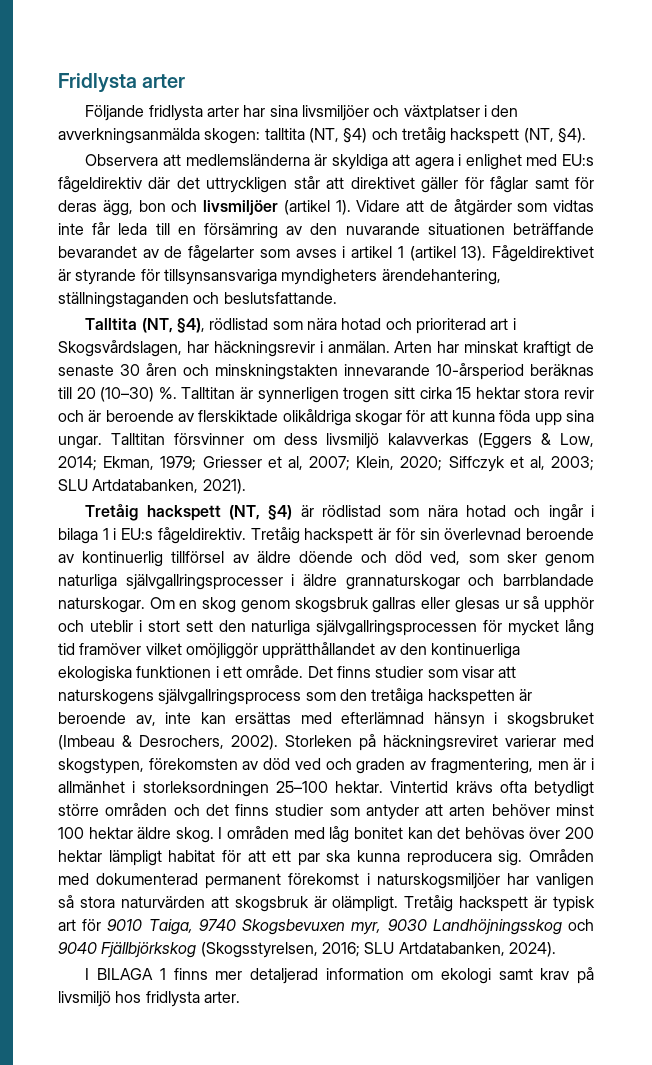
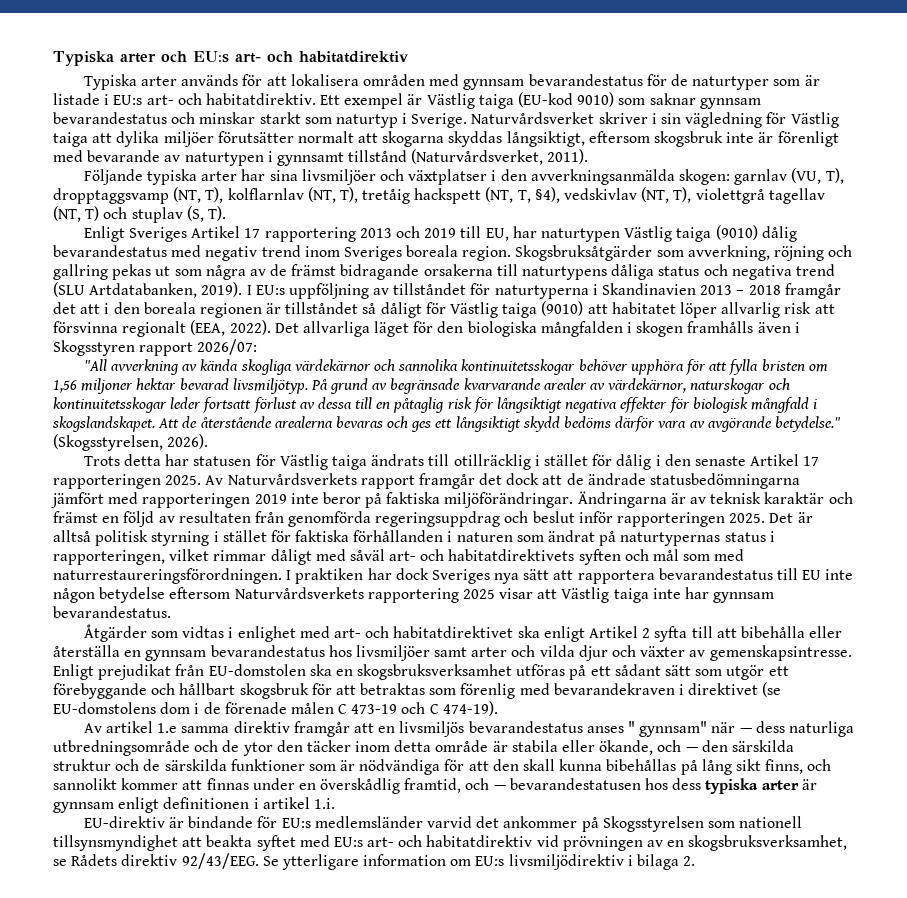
- Fridlysta arter
+ Typiska arter och EU:s art- och habitatdirektiv
+ Typiska arter används för att lokalisera områden med gynnsam bevarandestatus för de naturtyper som är listade i EU:s art- och habitatdirektiv. Ett exempel är Västlig taiga (EU-kod 9010) som saknar gynnsam bevarandestatus och minskar starkt som naturtyp i Sverige. Naturvårdsverket skriver i sin vägledning för Västlig taiga att dylika miljöer förutsätter normalt att skogarna skyddas långsiktigt, eftersom skogsbruk inte är förenligt med bevarande av naturtypen i gynnsamt tillstånd (Naturvårdsverket, 2011).
- Följande fridlysta arter har sina livsmiljöer och växtplatser i den avverkningsanmälda skogen: talltita (NT, §4) och tretåig hackspett (NT, §4).
- Observera att medlemsländerna är skyldiga att agera i enlighet med EU:s fågeldirektiv där det uttryckligen står att direktivet gäller för fåglar samt för deras ägg, bon och livsmiljöer (artikel 1). Vidare att de åtgärder som vidtas inte får leda till en försämring av den nuvarande situationen beträffande bevarandet av de fågelarter som avses i artikel 1 (artikel 13). Fågeldirektivet är styrande för tillsynsansvariga myndigheters ärendehantering, ställningstaganden och beslutsfattande.
- Talltita (NT, §4), rödlistad som nära hotad och prioriterad art i Skogsvårdslagen, har häckningsrevir i anmälan. Arten har minskat kraftigt de senaste 30 åren och minskningstakten innevarande 10-årsperiod beräknas till 20 (10–30) %. Talltitan är synnerligen trogen sitt cirka 15 hektar stora revir och är beroende av flerskiktade olikåldriga skogar för att kunna föda upp sina ungar. Talltitan försvinner om dess livsmiljö kalavverkas (Eggers & Low, 2014; Ekman, 1979; Griesser et al, 2007; Klein, 2020; Siffczyk et al, 2003; SLU Artdatabanken, 2021).
- Tretåig hackspett (NT, §4) är rödlistad som nära hotad och ingår i bilaga 1 i EU:s fågeldirektiv. Tretåig hackspett är för sin överlevnad beroende av kontinuerlig tillförsel av äldre döende och död ved, som sker genom naturliga självgallringsprocesser i äldre grannaturskogar och barrblandade naturskogar. Om en skog genom skogsbruk gallras eller glesas ur så upphör och uteblir i stort sett den naturliga självgallringsprocessen för mycket lång tid framöver vilket omöjliggör upprätthållandet av den kontinuerliga ekologiska funktionen i ett område. Det finns studier som visar att naturskogens självgallringsprocess som den tretåiga hackspetten är beroende av, inte kan ersättas med efterlämnad hänsyn i skogsbruket (Imbeau & Desrochers, 2002). Storleken på häckningsreviret varierar med skogstypen, förekomsten av död ved och graden av fragmentering, men är i allmänhet i storleksordningen 25–100 hektar. Vintertid krävs ofta betydligt större områden och det finns studier som antyder att arten behöver minst 100 hektar äldre skog. I områden med låg bonitet kan det behövas över 200 hektar lämpligt habitat för att ett par ska kunna reproducera sig. Områden med dokumenterad permanent förekomst i naturskogsmiljöer har vanligen så stora naturvärden att skogsbruk är olämpligt. Tretåig hackspett är typisk art för 9010 Taiga, 9740 Skogsbevuxen myr, 9030 Landhöjningsskog och 9040 Fjällbjörkskog (Skogsstyrelsen, 2016; SLU Artdatabanken, 2024).
- I BILAGA 1 finns mer detaljerad information om ekologi samt krav på livsmiljö hos fridlysta arter.
+ Följande typiska arter har sina livsmiljöer och växtplatser i den avverkningsanmälda skogen: garnlav (VU, T), dropptaggsvamp (NT, T), kolflarnlav (NT, T), tretåig hackspett (NT, T, §4), vedskivlav (NT, T), violettgrå tagellav (NT, T) och stuplav (S, T).
+ Enligt Sveriges Artikel 17 rapportering 2013 och 2019 till EU, har naturtypen Västlig taiga (9010) dålig bevarandestatus med negativ trend inom Sveriges boreala region. Skogsbruksåtgärder som avverkning, röjning och gallring pekas ut som några av de främst bidragande orsakerna till naturtypens dåliga status och negativa trend (SLU Artdatabanken, 2019). I EU:s uppföljning av tillståndet för naturtyperna i Skandinavien 2013 – 2018 framgår det att i den boreala regionen är tillståndet så dåligt för Västlig taiga (9010) att habitatet löper allvarlig risk att försvinna regionalt (EEA, 2022). Det allvarliga läget för den biologiska mångfalden i skogen framhålls även i Skogsstyren rapport 2026/07:
+ "All avverkning av kända skogliga värdekärnor och sannolika kontinuitetsskogar behöver upphöra för att fylla bristen om 1,56 miljoner hektar bevarad livsmiljötyp. På grund av begränsade kvarvarande arealer av värdekärnor, naturskogar och kontinuitetsskogar leder fortsatt förlust av dessa till en påtaglig risk för långsiktigt negativa effekter för biologisk mångfald i skogslandskapet. Att de återstående arealerna bevaras och ges ett långsiktigt skydd bedöms därför vara av avgörande betydelse." (Skogsstyrelsen, 2026).
+ Trots detta har statusen för Västlig taiga ändrats till otillräcklig i stället för dålig i den senaste Artikel 17 rapporteringen 2025. Av Naturvårdsverkets rapport framgår det dock att de ändrade statusbedömningarna jämfört med rapporteringen 2019 inte beror på faktiska miljöförändringar. Ändringarna är av teknisk karaktär och främst en följd av resultaten från genomförda regeringsuppdrag och beslut inför rapporteringen 2025. Det är alltså politisk styrning i stället för faktiska förhållanden i naturen som ändrat på naturtypernas status i rapporteringen, vilket rimmar dåligt med såväl art- och habitatdirektivets syften och mål som med naturrestaureringsförordningen. I praktiken har dock Sveriges nya sätt att rapportera bevarandestatus till EU inte någon betydelse eftersom Naturvårdsverkets rapportering 2025 visar att Västlig taiga inte har gynnsam bevarandestatus.
+ Åtgärder som vidtas i enlighet med art- och habitatdirektivet ska enligt Artikel 2 syfta till att bibehålla eller återställa en gynnsam bevarandestatus hos livsmiljöer samt arter och vilda djur och växter av gemenskapsintresse. Enligt prejudikat från EU-domstolen ska en skogsbruksverksamhet utföras på ett sådant sätt som utgör ett förebyggande och hållbart skogsbruk för att betraktas som förenlig med bevarandekraven i direktivet (se EU-domstolens dom i de förenade målen C 473-19 och C 474-19).
+ Av artikel 1.e samma direktiv framgår att en livsmiljös bevarandestatus anses " gynnsam" när — dess naturliga utbredningsområde och de ytor den täcker inom detta område är stabila eller ökande, och — den särskilda struktur och de särskilda funktioner som är nödvändiga för att den skall kunna bibehållas på lång sikt finns, och sannolikt kommer att finnas under en överskådlig framtid, och — bevarandestatusen hos dess typiska arter är gynnsam enligt definitionen i artikel 1.i.
+ EU-direktiv är bindande för EU:s medlemsländer varvid det ankommer på Skogsstyrelsen som nationell tillsynsmyndighet att beakta syftet med EU:s art- och habitatdirektiv vid prövningen av en skogsbruksverksamhet, se Rådets direktiv 92/43/EEG. Se ytterligare information om EU:s livsmiljödirektiv i bilaga 2.

